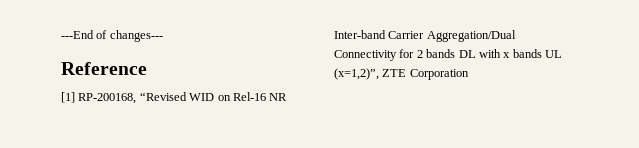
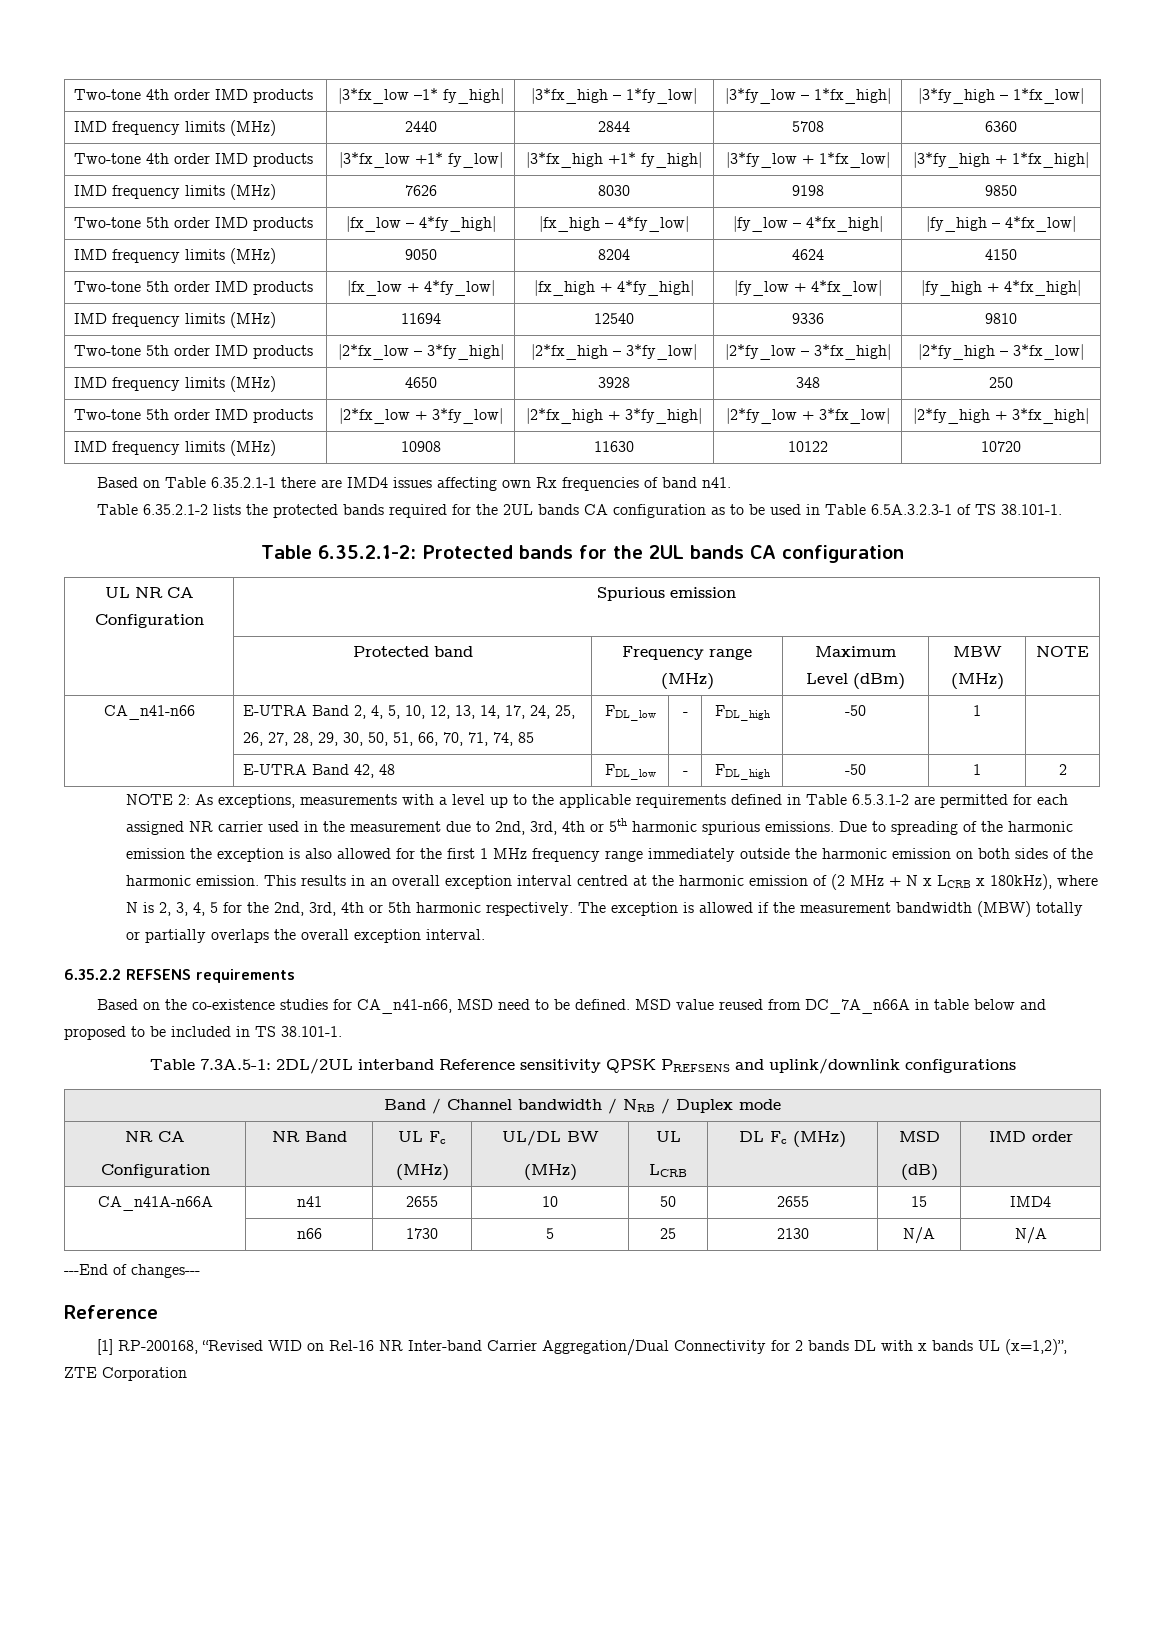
+ Two-tone 4th order IMD products | |3*fx_low –1* fy_high| | |3*fx_high – 1*fy_low| | |3*fy_low – 1*fx_high| | |3*fy_high – 1*fx_low|
+ IMD frequency limits (MHz) | 2440 | 2844 | 5708 | 6360
+ Two-tone 4th order IMD products | |3*fx_low +1* fy_low| | |3*fx_high +1* fy_high| | |3*fy_low + 1*fx_low| | |3*fy_high + 1*fx_high|
+ IMD frequency limits (MHz) | 7626 | 8030 | 9198 | 9850
+ Two-tone 5th order IMD products | |fx_low – 4*fy_high| | |fx_high – 4*fy_low| | |fy_low – 4*fx_high| | |fy_high – 4*fx_low|
+ IMD frequency limits (MHz) | 9050 | 8204 | 4624 | 4150
+ Two-tone 5th order IMD products | |fx_low + 4*fy_low| | |fx_high + 4*fy_high| | |fy_low + 4*fx_low| | |fy_high + 4*fx_high|
+ IMD frequency limits (MHz) | 11694 | 12540 | 9336 | 9810
+ Two-tone 5th order IMD products | |2*fx_low – 3*fy_high| | |2*fx_high – 3*fy_low| | |2*fy_low – 3*fx_high| | |2*fy_high – 3*fx_low|
+ IMD frequency limits (MHz) | 4650 | 3928 | 348 | 250
+ Two-tone 5th order IMD products | |2*fx_low + 3*fy_low| | |2*fx_high + 3*fy_high| | |2*fy_low + 3*fx_low| | |2*fy_high + 3*fx_high|
+ IMD frequency limits (MHz) | 10908 | 11630 | 10122 | 10720
+ Based on Table 6.35.2.1-1 there are IMD4 issues affecting own Rx frequencies of band n41.
+ Table 6.35.2.1-2 lists the protected bands required for the 2UL bands CA configuration as to be used in Table 6.5A.3.2.3-1 of TS 38.101-1.
+ Table 6.35.2.1-2: Protected bands for the 2UL bands CA configuration
+ UL NR CA Configuration | Spurious emission
+ | Protected band | Frequency range (MHz) | Maximum Level (dBm) | MBW (MHz) | NOTE
+ CA_n41-n66 | E-UTRA Band 2, 4, 5, 10, 12, 13, 14, 17, 24, 25, 26, 27, 28, 29, 30, 50, 51, 66, 70, 71, 74, 85 | FDL_low | - | FDL_high | -50 | 1 |
+ | E-UTRA Band 42, 48 | FDL_low | - | FDL_high | -50 | 1 | 2
+ NOTE 2: As exceptions, measurements with a level up to the applicable requirements defined in Table 6.5.3.1-2 are permitted for each assigned NR carrier used in the measurement due to 2nd, 3rd, 4th or 5th harmonic spurious emissions. Due to spreading of the harmonic emission the exception is also allowed for the first 1 MHz frequency range immediately outside the harmonic emission on both sides of the harmonic emission. This results in an overall exception interval centred at the harmonic emission of (2 MHz + N x LCRB x 180kHz), where N is 2, 3, 4, 5 for the 2nd, 3rd, 4th or 5th harmonic respectively. The exception is allowed if the measurement bandwidth (MBW) totally or partially overlaps the overall exception interval.
+ 6.35.2.2 REFSENS requirements
+ Based on the co-existence studies for CA_n41-n66, MSD need to be defined. MSD value reused from DC_7A_n66A in table below and proposed to be included in TS 38.101-1.
+ Table 7.3A.5-1: 2DL/2UL interband Reference sensitivity QPSK PREFSENS and uplink/downlink configurations
+ Band / Channel bandwidth / NRB / Duplex mode
+ NR CA
+ Configuration | NR Band | UL Fc
+ (MHz) | UL/DL BW
+ (MHz) | UL
+ LCRB | DL Fc (MHz) | MSD
+ (dB) | IMD order
+ CA_n41A-n66A | n41 | 2655 | 10 | 50 | 2655 | 15 | IMD4
+ | n66 | 1730 | 5 | 25 | 2130 | N/A | N/A

